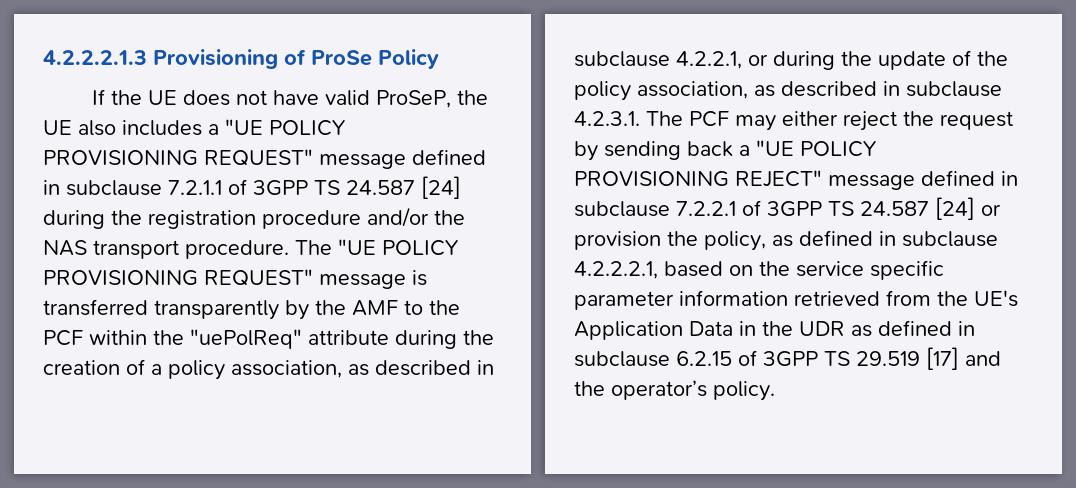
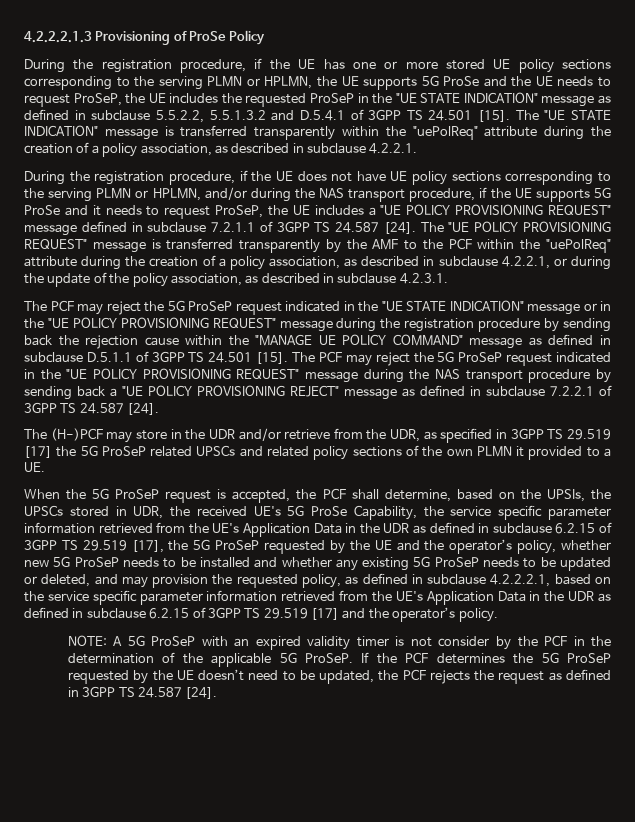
- If the UE does not have valid ProSeP, the UE also includes a "UE POLICY PROVISIONING REQUEST" message defined in subclause 7.2.1.1 of 3GPP TS 24.587 [24] during the registration procedure and/or the NAS transport procedure.
+ During the registration procedure, if the UE has one or more stored UE policy sections corresponding to the serving PLMN or HPLMN, the UE supports 5G ProSe and the UE needs to request ProSeP, the UE includes the requested ProSeP in the "UE STATE INDICATION" message as defined in subclause 5.5.2.2, 5.5.1.3.2 and D.5.4.1 of 3GPP TS 24.501 [15]. The "UE STATE INDICATION" message is transferred transparently within the "uePolReq" attribute during the creation of a policy association, as described in subclause 4.2.2.1.
+ During the registration procedure, if the UE does not have UE policy sections corresponding to the serving PLMN or HPLMN, and/or during the NAS transport procedure, if the UE supports 5G ProSe and it needs to request ProSeP, the UE includes a "UE POLICY PROVISIONING REQUEST" message defined in subclause 7.2.1.1 of 3GPP TS 24.587 [24].
- The "UE POLICY PROVISIONING REQUEST" message is transferred transparently by the AMF to the PCF within the "uePolReq" attribute during the creation of a policy association, as described in subclause 4.2.2.1, or during the update of the policy association, as described in subclause 4.2.3.1. The PCF may either reject the request by sending back a "UE POLICY PROVISIONING REJECT" message defined in subclause 7.2.2.1 of 3GPP TS 24.587 [24] or provision the policy, as defined in subclause 4.2.2.2.1, based on the service specific parameter information retrieved from the UE's Application Data in the UDR as defined in subclause 6.2.15 of 3GPP TS 29.519 [17] and the operator’s policy.
+ The "UE POLICY PROVISIONING REQUEST" message is transferred transparently by the AMF to the PCF within the "uePolReq" attribute during the creation of a policy association, as described in subclause 4.2.2.1, or during the update of the policy association, as described in subclause 4.2.3.1.
+ The PCF may reject the 5G ProSeP request indicated in the "UE STATE INDICATION" message or in the "UE POLICY PROVISIONING REQUEST" message during the registration procedure by sending back the rejection cause within the "MANAGE UE POLICY COMMAND" message as defined in subclause D.5.1.1 of 3GPP TS 24.501 [15]. The PCF may reject the 5G ProSeP request indicated in the "UE POLICY PROVISIONING REQUEST" message during the NAS transport procedure by sending back a "UE POLICY PROVISIONING REJECT" message as defined in subclause 7.2.2.1 of 3GPP TS 24.587 [24].
+ The (H-)PCF may store in the UDR and/or retrieve from the UDR, as specified in 3GPP TS 29.519 [17] the 5G ProSeP related UPSCs and related policy sections of the own PLMN it provided to a UE.
+ When the 5G ProSeP request is accepted, the PCF shall determine, based on the UPSIs, the UPSCs stored in UDR, the received UE's 5G ProSe Capability, the service specific parameter information retrieved from the UE's Application Data in the UDR as defined in subclause 6.2.15 of 3GPP TS 29.519 [17], the 5G ProSeP requested by the UE and the operator’s policy, whether new 5G ProSeP needs to be installed and whether any existing 5G ProSeP needs to be updated or deleted, and may provision the requested policy, as defined in subclause 4.2.2.2.1, based on the service specific parameter information retrieved from the UE's Application Data in the UDR as defined in subclause 6.2.15 of 3GPP TS 29.519 [17] and the operator’s policy.
+ NOTE: A 5G ProSeP with an expired validity timer is not consider by the PCF in the determination of the applicable 5G ProSeP. If the PCF determines the 5G ProSeP requested by the UE doesn’t need to be updated, the PCF rejects the request as defined in 3GPP TS 24.587 [24].

